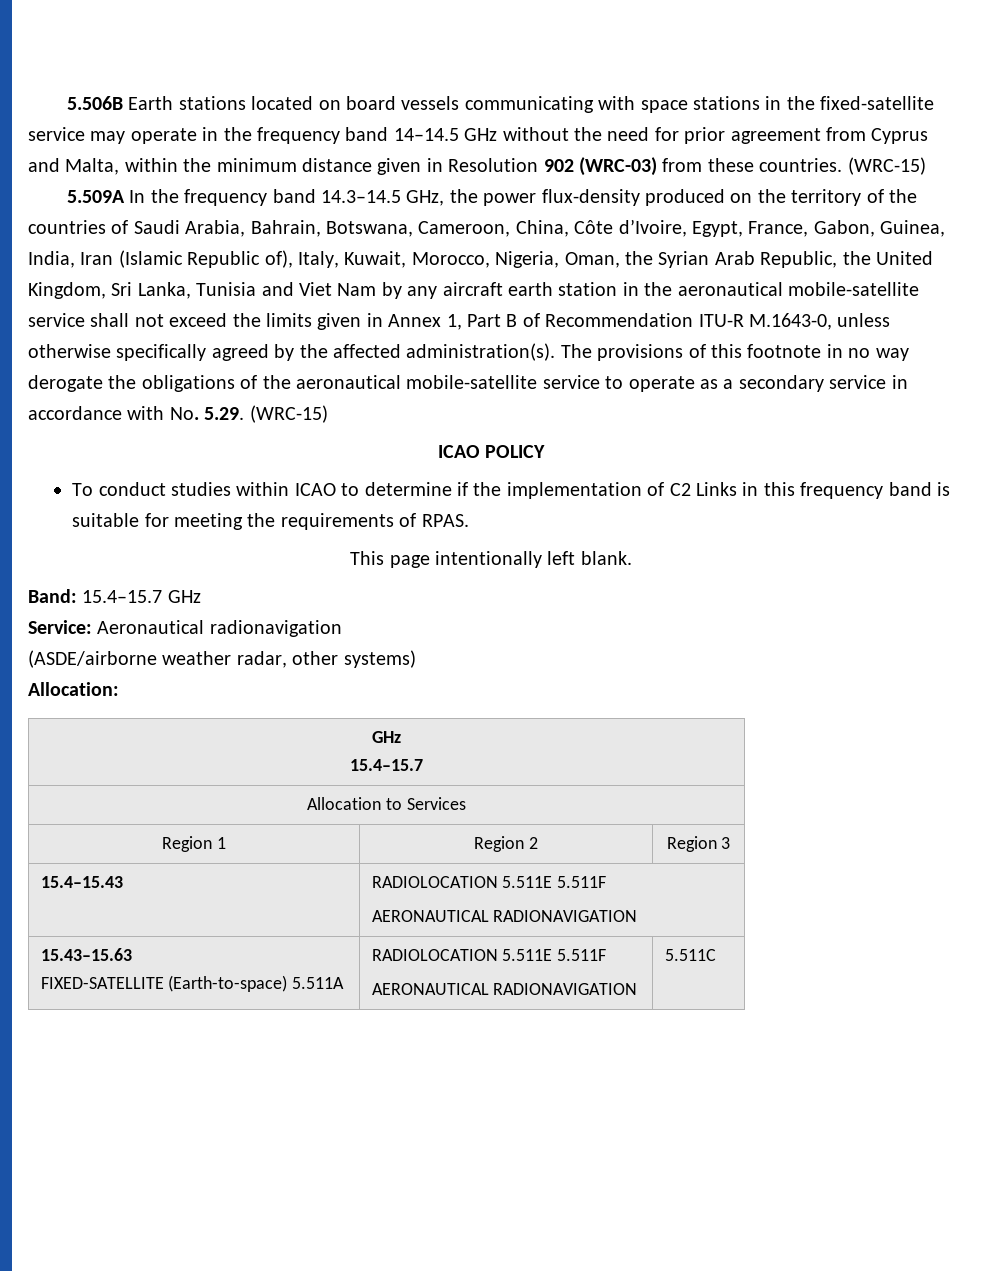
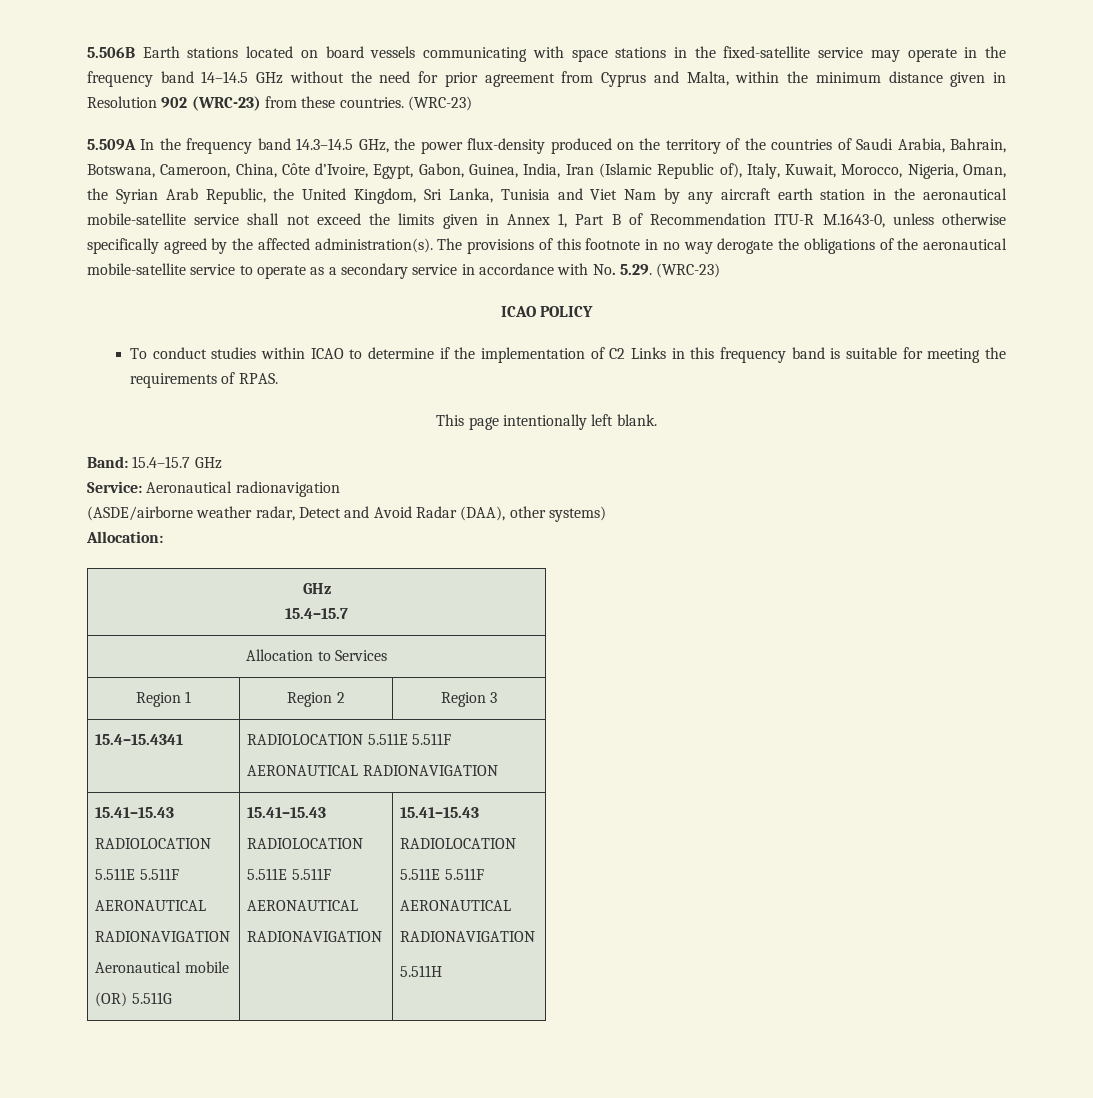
- 5.506B Earth stations located on board vessels communicating with space stations in the fixed-satellite service may operate in the frequency band 14–14.5 GHz without the need for prior agreement from Cyprus and Malta, within the minimum distance given in Resolution 902 (WRC-03) from these countries. (WRC-15)
+ 5.506B Earth stations located on board vessels communicating with space stations in the fixed-satellite service may operate in the frequency band 14–14.5 GHz without the need for prior agreement from Cyprus and Malta, within the minimum distance given in Resolution 902 (WRC-23) from these countries. (WRC-23)
- 5.509A In the frequency band 14.3–14.5 GHz, the power flux-density produced on the territory of the countries of Saudi Arabia, Bahrain, Botswana, Cameroon, China, Côte d’Ivoire, Egypt, France, Gabon, Guinea, India, Iran (Islamic Republic of), Italy, Kuwait, Morocco, Nigeria, Oman, the Syrian Arab Republic, the United Kingdom, Sri Lanka, Tunisia and Viet Nam by any aircraft earth station in the aeronautical mobile-satellite service shall not exceed the limits given in Annex 1, Part B of Recommendation ITU-R M.1643-0, unless otherwise specifically agreed by the affected administration(s).
+ 5.509A In the frequency band 14.3–14.5 GHz, the power flux-density produced on the territory of the countries of Saudi Arabia, Bahrain, Botswana, Cameroon, China, Côte d’Ivoire, Egypt, Gabon, Guinea, India, Iran (Islamic Republic of), Italy, Kuwait, Morocco, Nigeria, Oman, the Syrian Arab Republic, the United Kingdom, Sri Lanka, Tunisia and Viet Nam by any aircraft earth station in the aeronautical mobile-satellite service shall not exceed the limits given in Annex 1, Part B of Recommendation ITU-R M.1643-0, unless otherwise specifically agreed by the affected administration(s).
- The provisions of this footnote in no way derogate the obligations of the aeronautical mobile-satellite service to operate as a secondary service in accordance with No. 5.29. (WRC-15)
+ The provisions of this footnote in no way derogate the obligations of the aeronautical mobile-satellite service to operate as a secondary service in accordance with No. 5.29. (WRC-23)
- (ASDE/airborne weather radar, other systems)
+ (ASDE/airborne weather radar, Detect and Avoid Radar (DAA), other systems)
- 15.4–15.43 | RADIOLOCATION 5.511E 5.511F
+ 15.4–15.4341 | RADIOLOCATION 5.511E 5.511F
  AERONAUTICAL RADIONAVIGATION
- 15.43–15.63
- FIXED-SATELLITE (Earth-to-space) 5.511A | RADIOLOCATION 5.511E 5.511F
- AERONAUTICAL RADIONAVIGATION | 5.511C
+ 15.41–15.43
+ RADIOLOCATION
+ 5.511E 5.511F
+ AERONAUTICAL
+ RADIONAVIGATION
+ Aeronautical mobile
+ (OR) 5.511G | 15.41–15.43
+ RADIOLOCATION
+ 5.511E 5.511F
+ AERONAUTICAL
+ RADIONAVIGATION | 15.41–15.43
+ RADIOLOCATION
+ 5.511E 5.511F
+ AERONAUTICAL
+ RADIONAVIGATION
+ 5.511H

